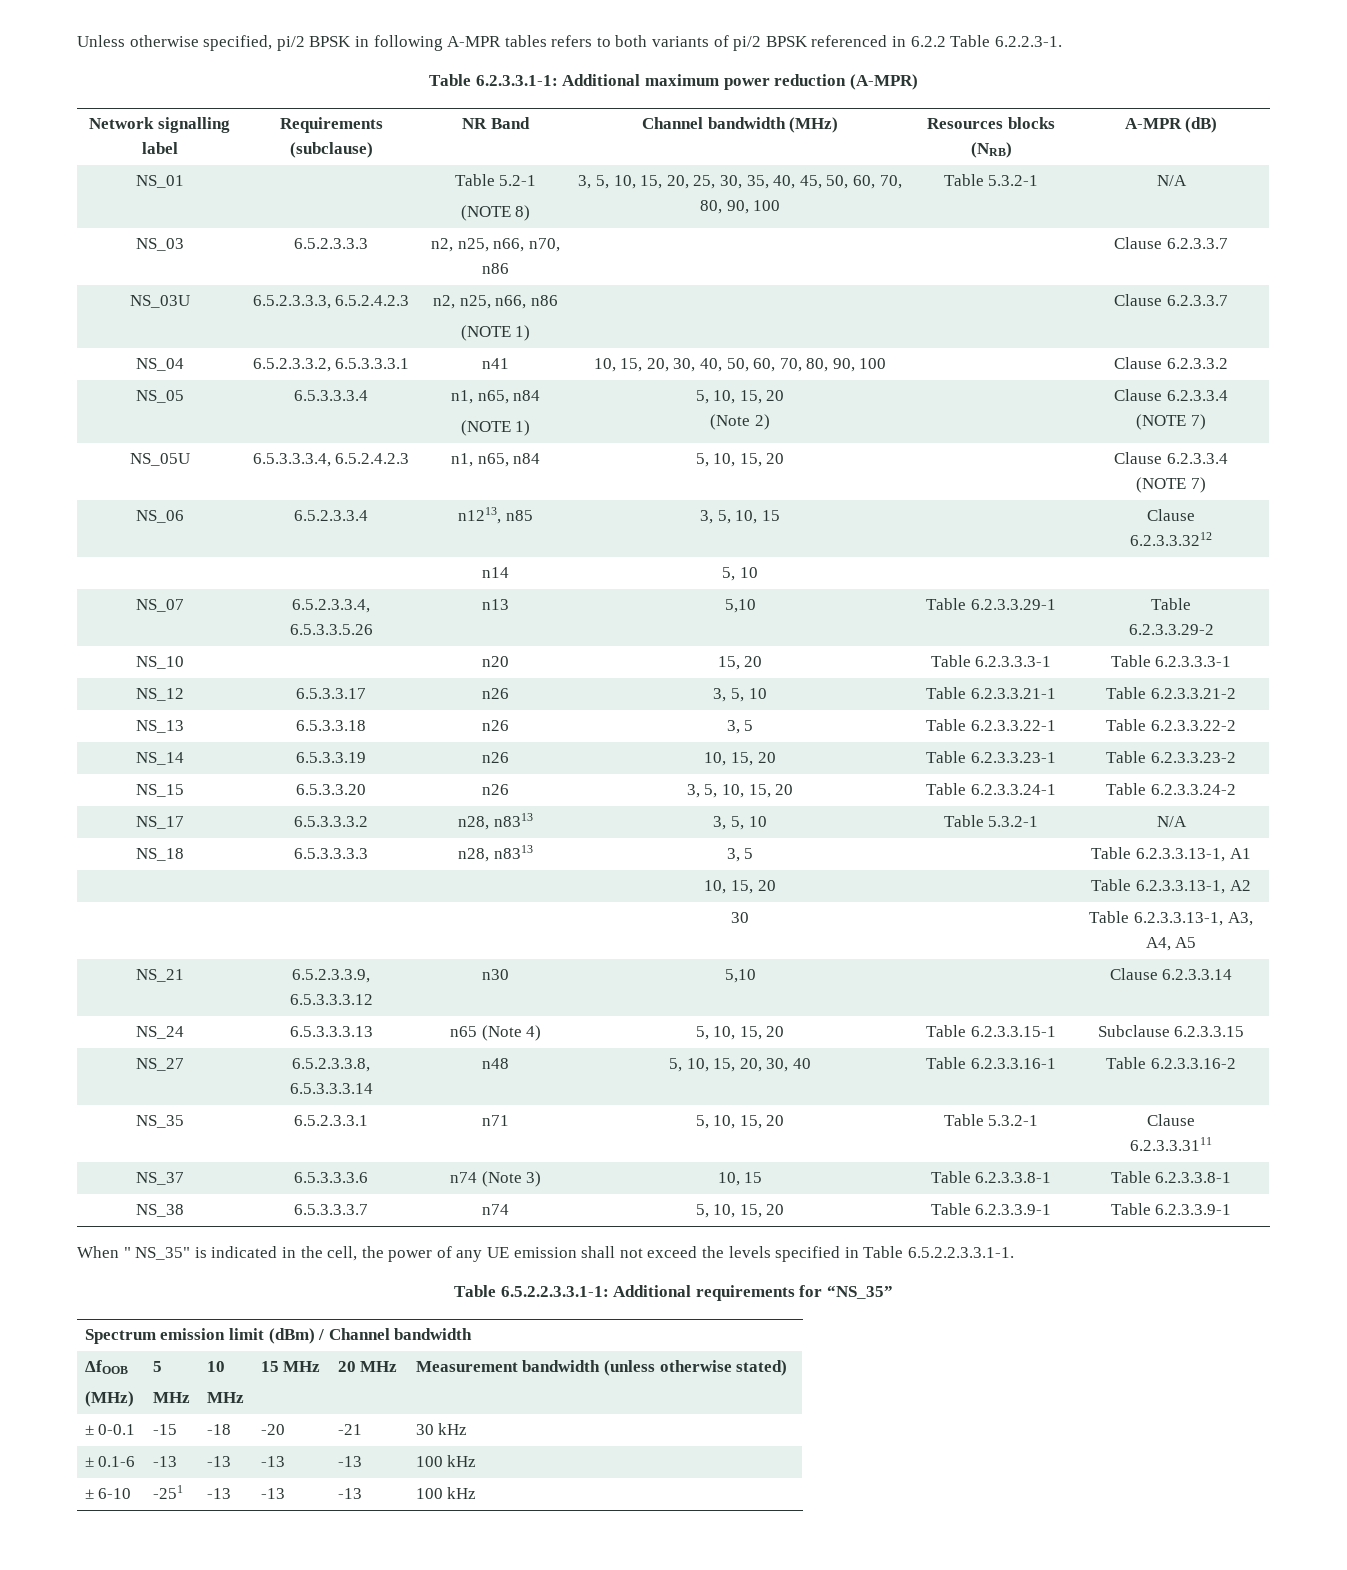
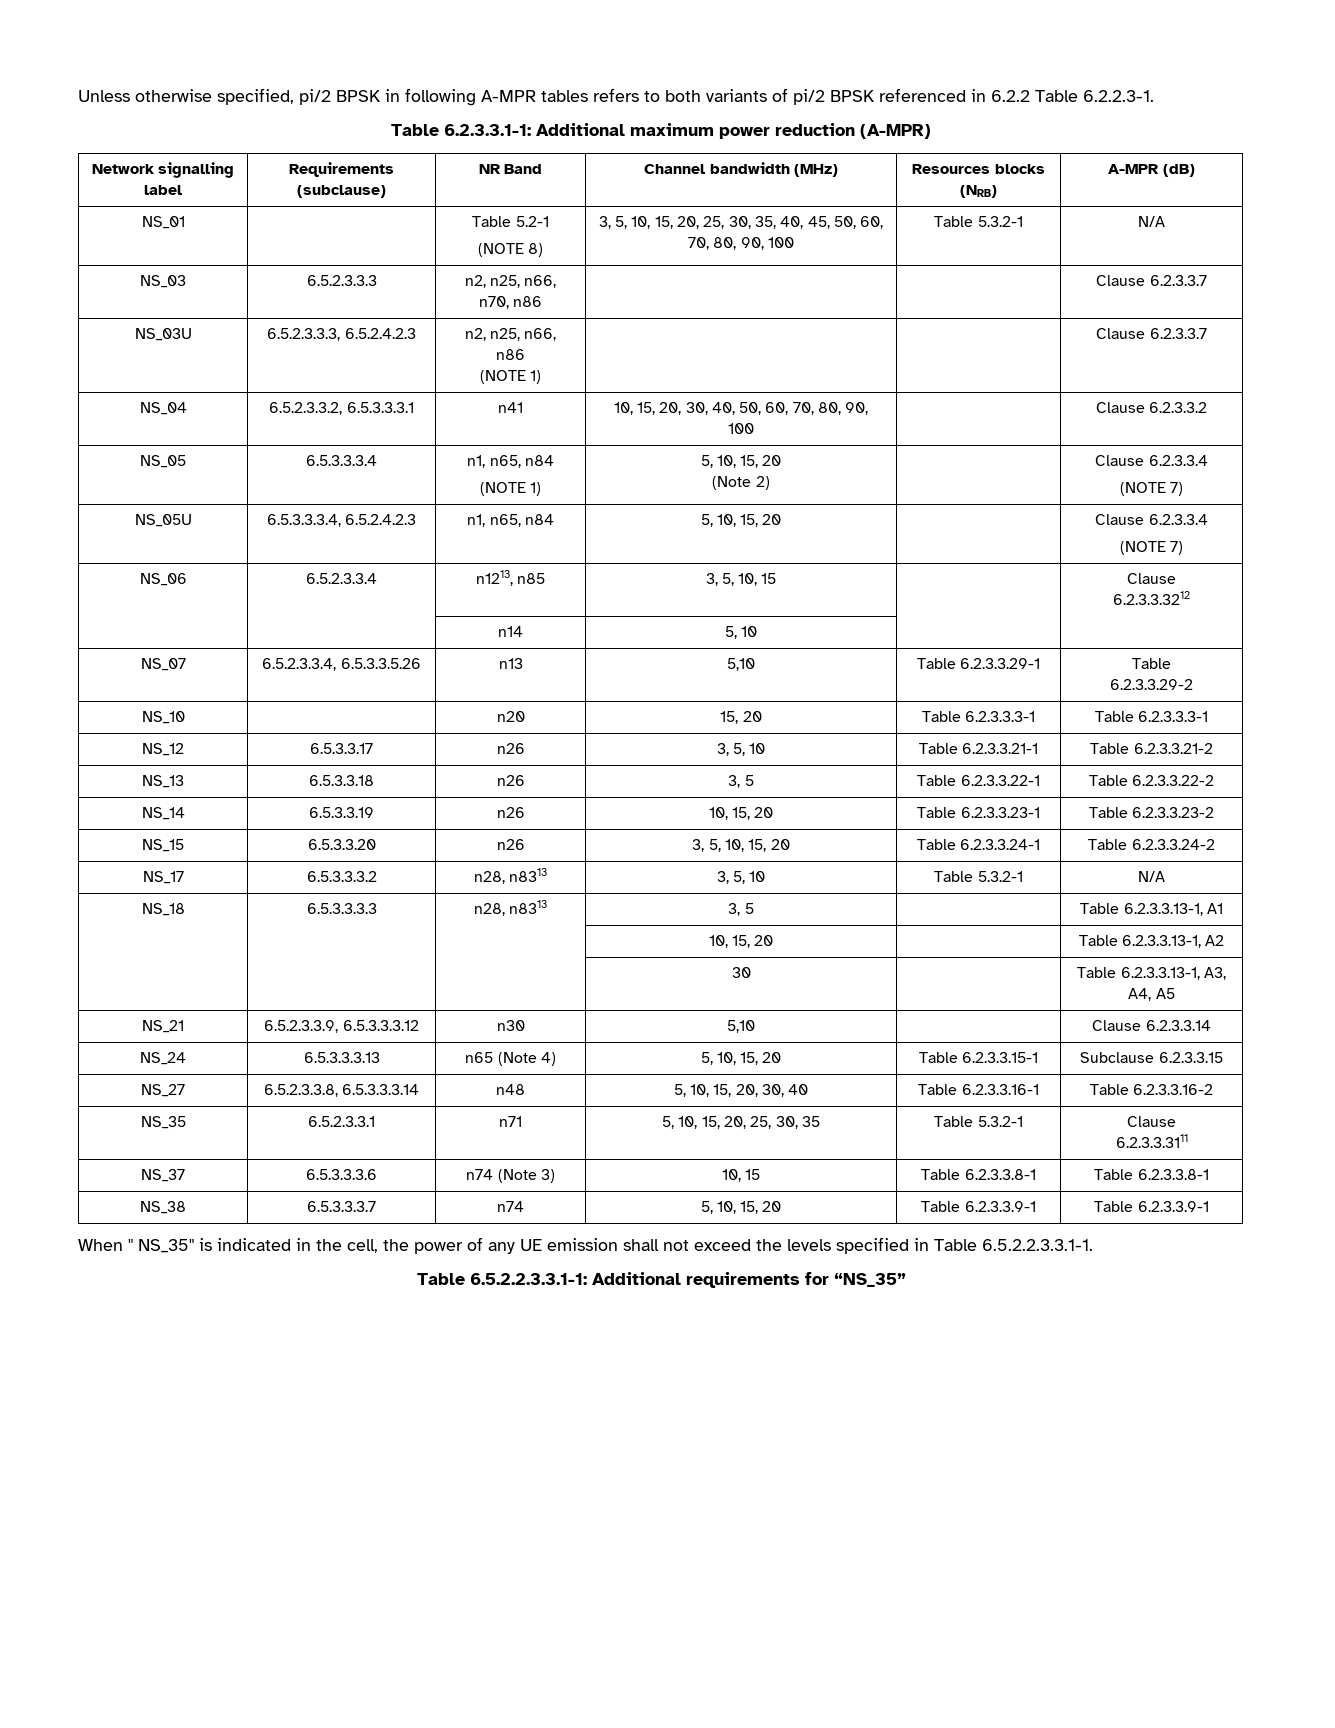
- NS_35 | 6.5.2.3.3.1 | n71 | 5, 10, 15, 20 | Table 5.3.2-1 | Clause
+ NS_35 | 6.5.2.3.3.1 | n71 | 5, 10, 15, 20, 25, 30, 35 | Table 5.3.2-1 | Clause
- Spectrum emission limit (dBm) / Channel bandwidth
- ΔfOOB
- (MHz) | 5
- MHz | 10
- MHz | 15 MHz | 20 MHz | Measurement bandwidth (unless otherwise stated)
- ± 0-0.1 | -15 | -18 | -20 | -21 | 30 kHz
- ± 0.1-6 | -13 | -13 | -13 | -13 | 100 kHz
- ± 6-10 | -251 | -13 | -13 | -13 | 100 kHz

